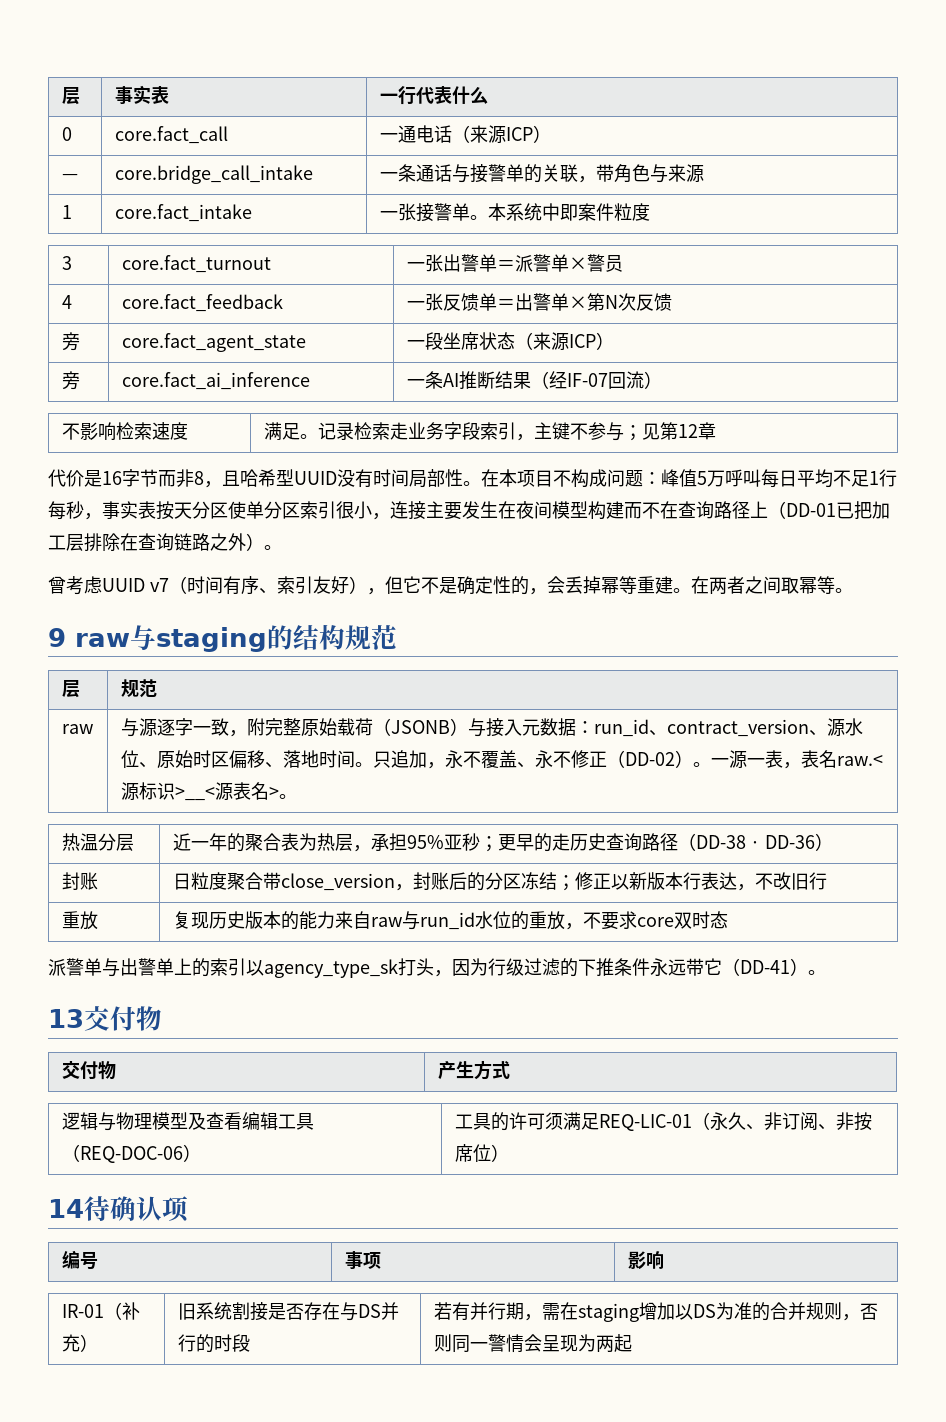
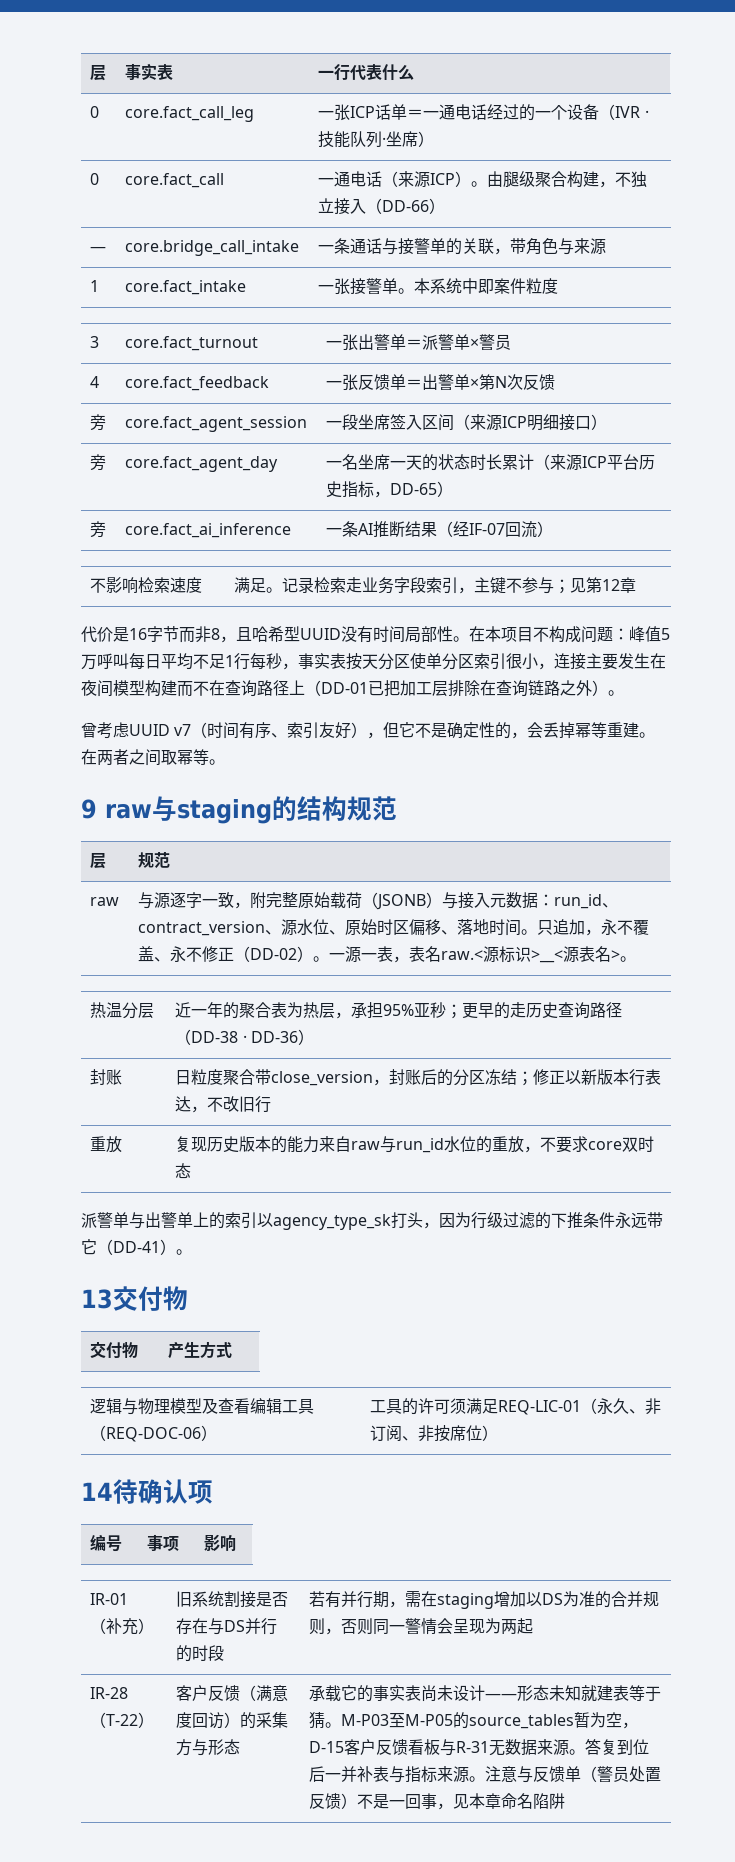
+ 0 | core.fact_call_leg | 一张ICP话单＝一通电话经过的一个设备（IVR ·技能队列·坐席）
- 0 | core.fact_call | 一通电话（来源ICP）
+ 0 | core.fact_call | 一通电话（来源ICP）。由腿级聚合构建，不独立接入（DD-66）
- 旁 | core.fact_agent_state | 一段坐席状态（来源ICP）
+ 旁 | core.fact_agent_session | 一段坐席签入区间（来源ICP明细接口）
+ 旁 | core.fact_agent_day | 一名坐席一天的状态时长累计（来源ICP平台历史指标，DD-65）
+ IR-28（T-22） | 客户反馈（满意度回访）的采集方与形态 | 承载它的事实表尚未设计——形态未知就建表等于猜。M-P03至M-P05的source_tables暂为空，D-15客户反馈看板与R-31无数据来源。答复到位后一并补表与指标来源。注意与反馈单（警员处置反馈）不是一回事，见本章命名陷阱

